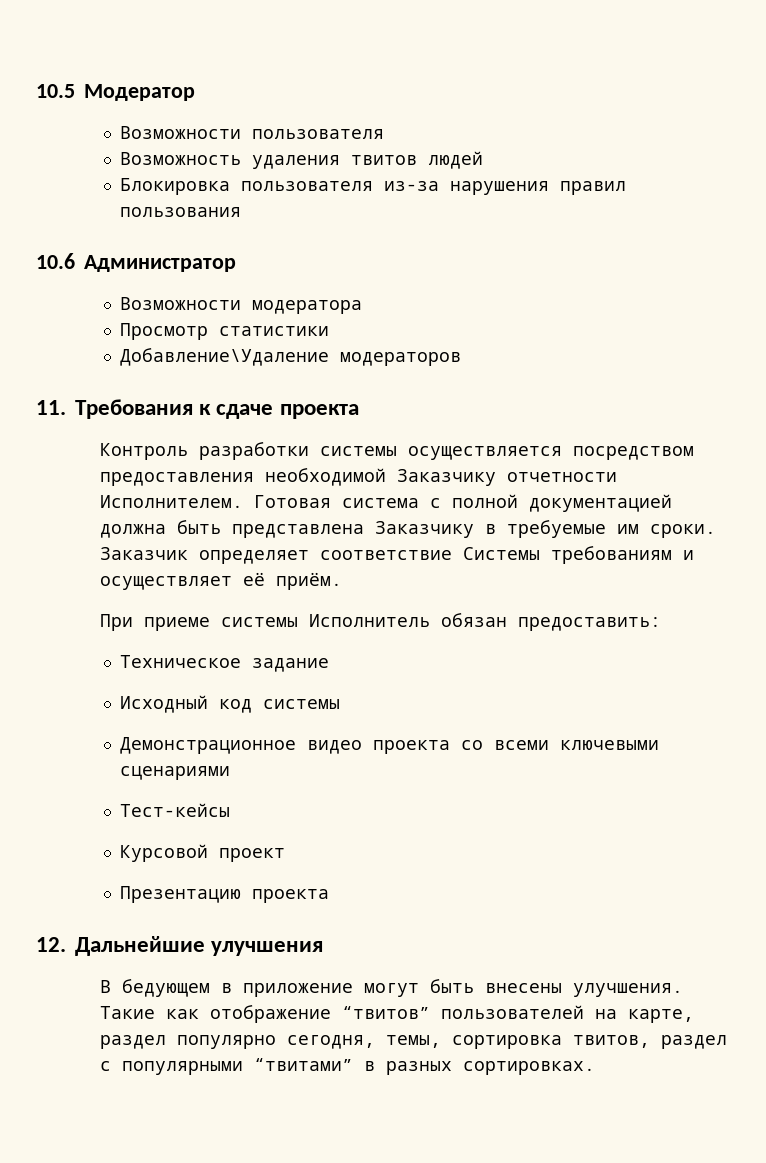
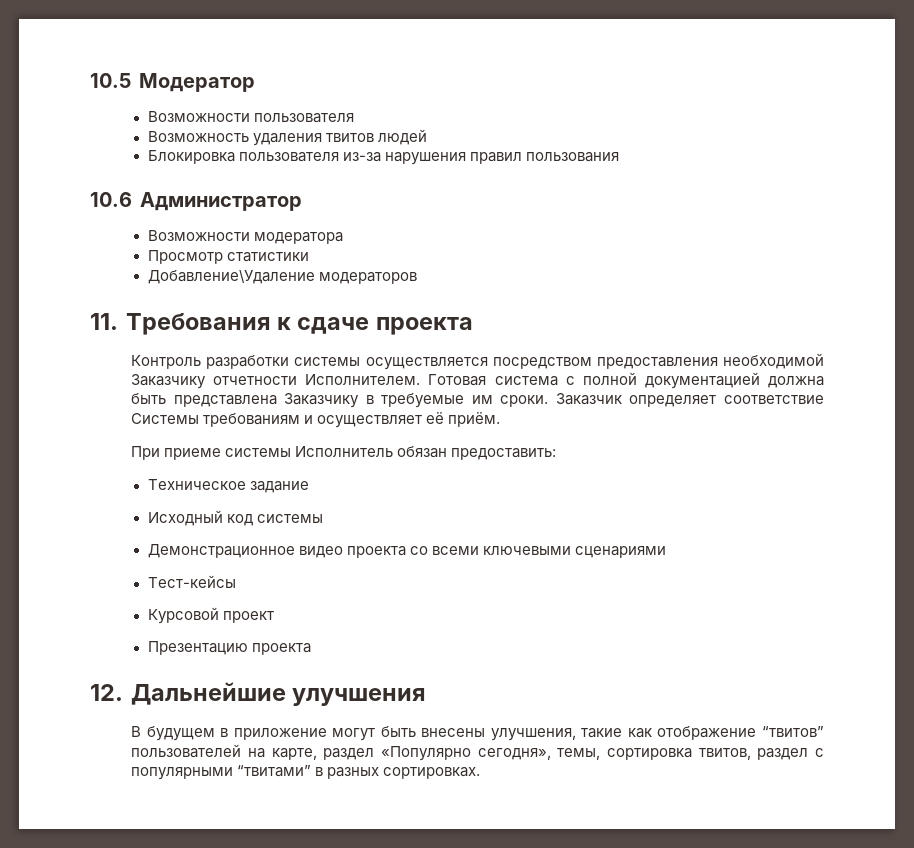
- В бедующем в приложение могут быть внесены улучшения. Такие как отображение “твитов” пользователей на карте, раздел популярно сегодня, темы, сортировка твитов, раздел с популярными “твитами” в разных сортировках.
+ В будущем в приложение могут быть внесены улучшения, такие как отображение “твитов” пользователей на карте, раздел «Популярно сегодня», темы, сортировка твитов, раздел с популярными “твитами” в разных сортировках.

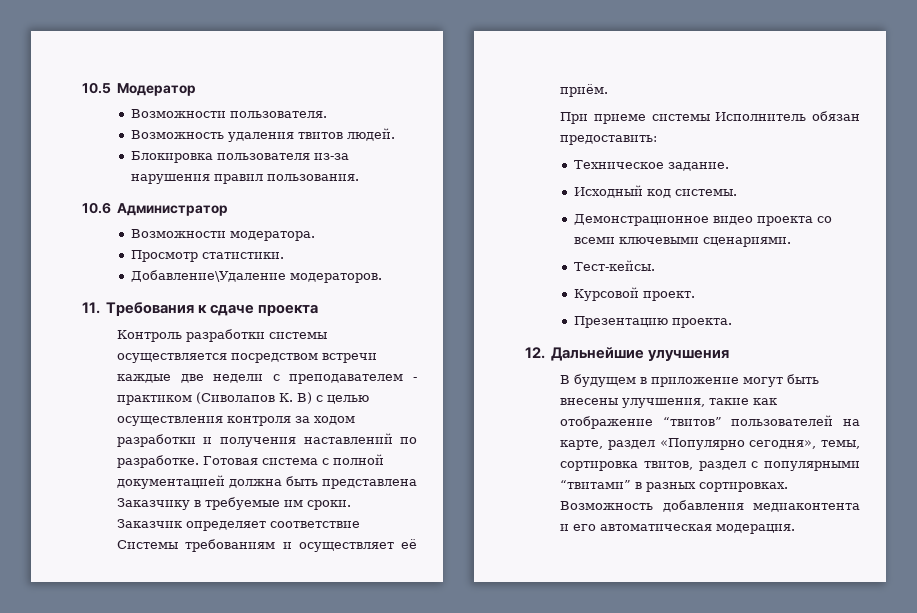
- Возможности пользователя
+ Возможности пользователя.
- Возможность удаления твитов людей
+ Возможность удаления твитов людей.
- Блокировка пользователя из-за нарушения правил пользования
+ Блокировка пользователя из-за нарушения правил пользования.
- Возможности модератора
+ Возможности модератора.
- Просмотр статистики
+ Просмотр статистики.
- Добавление\Удаление модераторов
+ Добавление\Удаление модераторов.
- Контроль разработки системы осуществляется посредством предоставления необходимой Заказчику отчетности Исполнителем.
+ Контроль разработки системы осуществляется посредством встречи каждые две недели с преподавателем - практиком (Сиволапов К. В) c целью осуществления контроля за ходом разработки и получения наставлений по разработке.
- Техническое задание
+ Техническое задание.
- Исходный код системы
+ Исходный код системы.
- Демонстрационное видео проекта со всеми ключевыми сценариями
- Тест-кейсы
+ Демонстрационное видео проекта со всеми ключевыми сценариями.
+ Тест-кейсы.
- Курсовой проект
+ Курсовой проект.
- Презентацию проекта
+ Презентацию проекта.
+ Возможность добавления медиаконтента и его автоматическая модерация.

